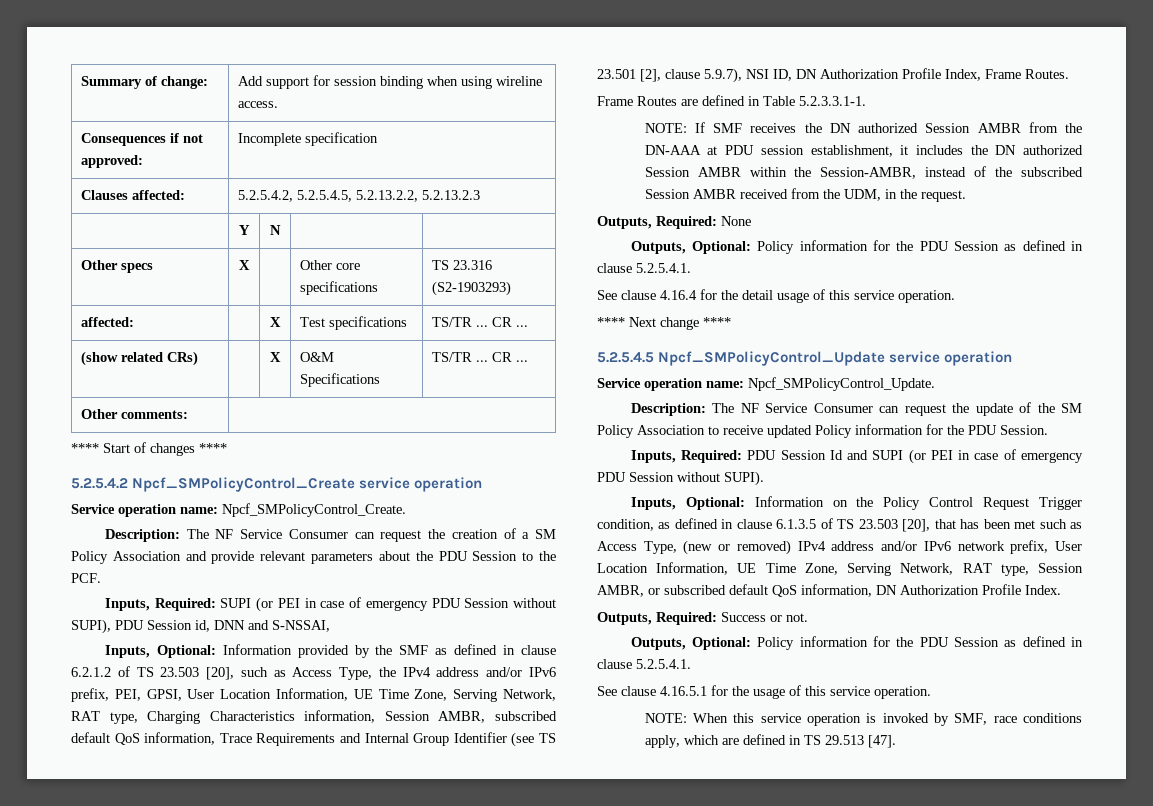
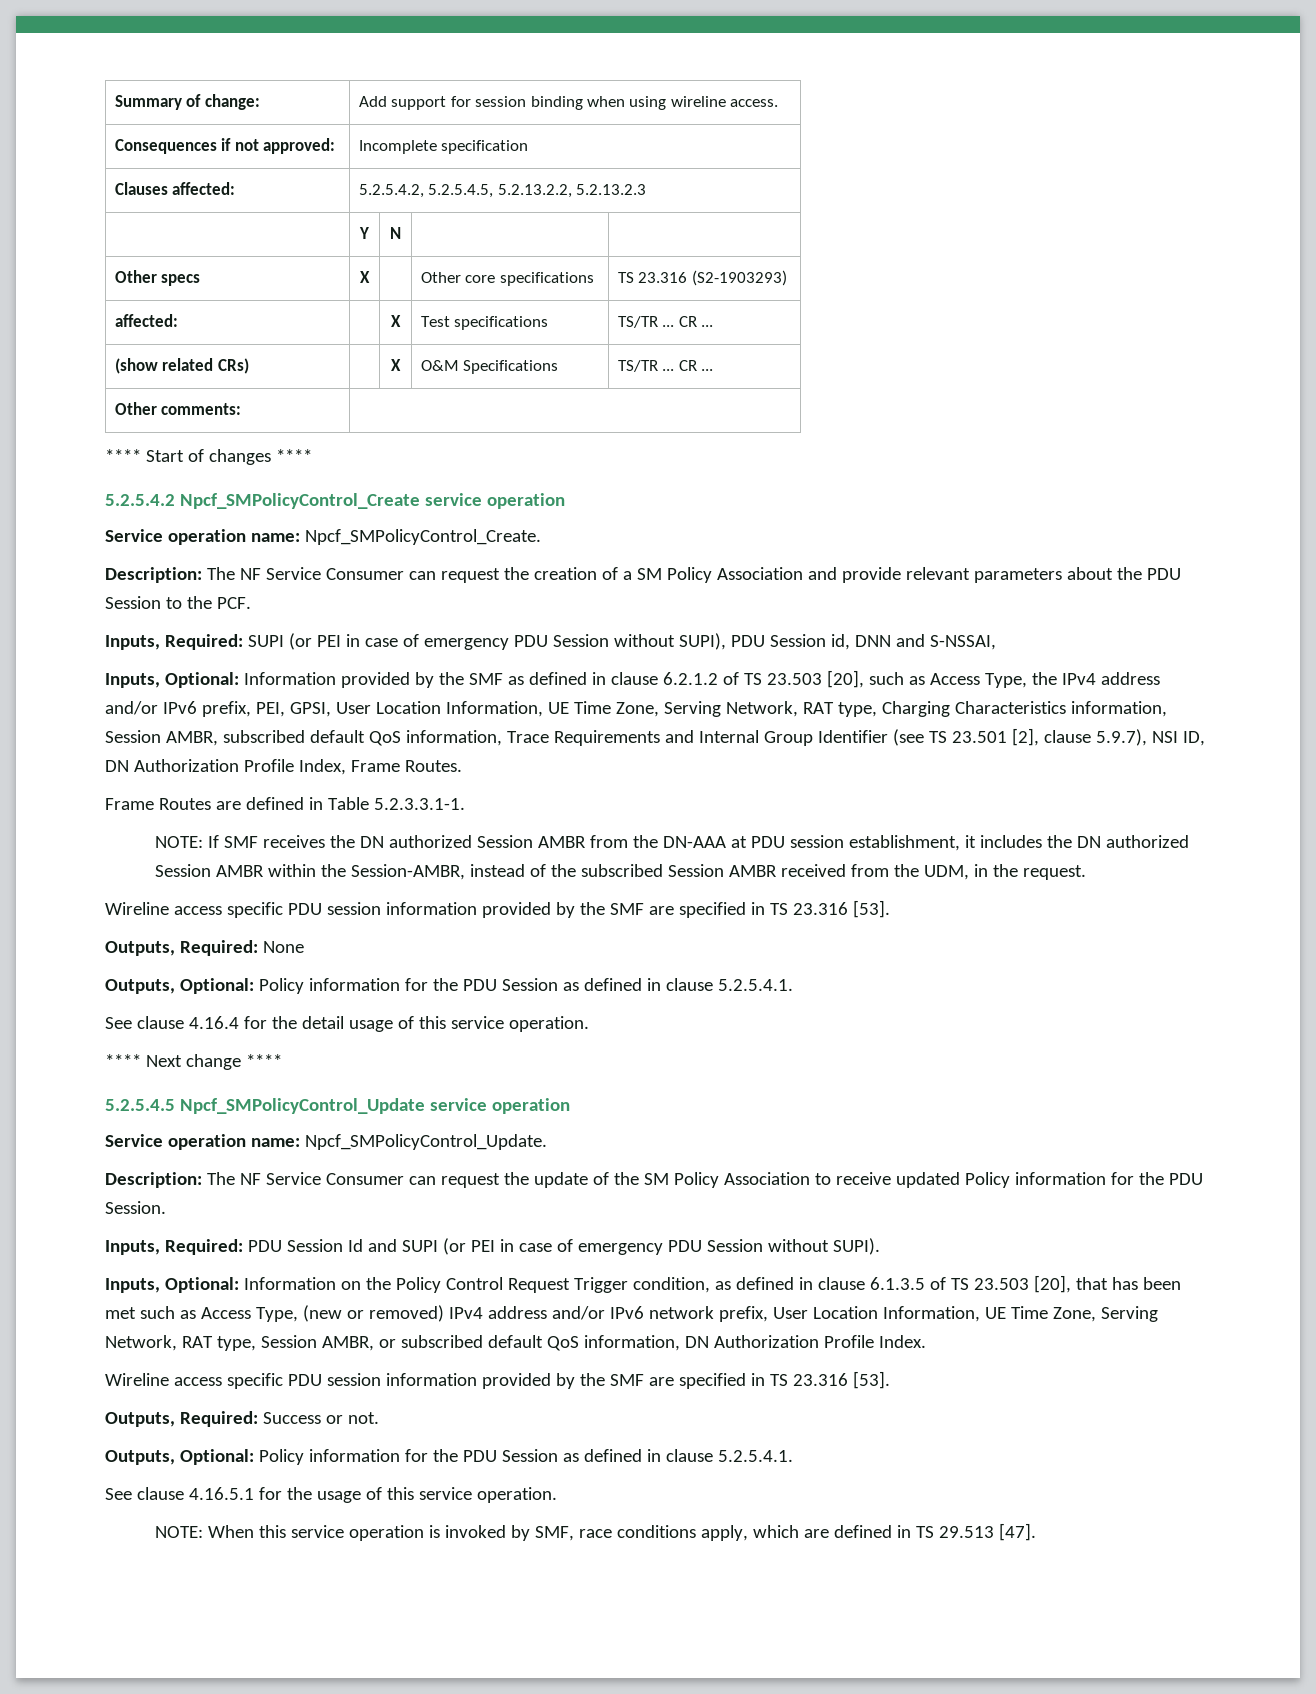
  NOTE: If SMF receives the DN authorized Session AMBR from the DN-AAA at PDU session establishment, it includes the DN authorized Session AMBR within the Session-AMBR, instead of the subscribed Session AMBR received from the UDM, in the request.
+ Wireline access specific PDU session information provided by the SMF are specified in TS 23.316 [53].
  Inputs, Optional: Information on the Policy Control Request Trigger condition, as defined in clause 6.1.3.5 of TS 23.503 [20], that has been met such as Access Type, (new or removed) IPv4 address and/or IPv6 network prefix, User Location Information, UE Time Zone, Serving Network, RAT type, Session AMBR, or subscribed default QoS information, DN Authorization Profile Index.
+ Wireline access specific PDU session information provided by the SMF are specified in TS 23.316 [53].

